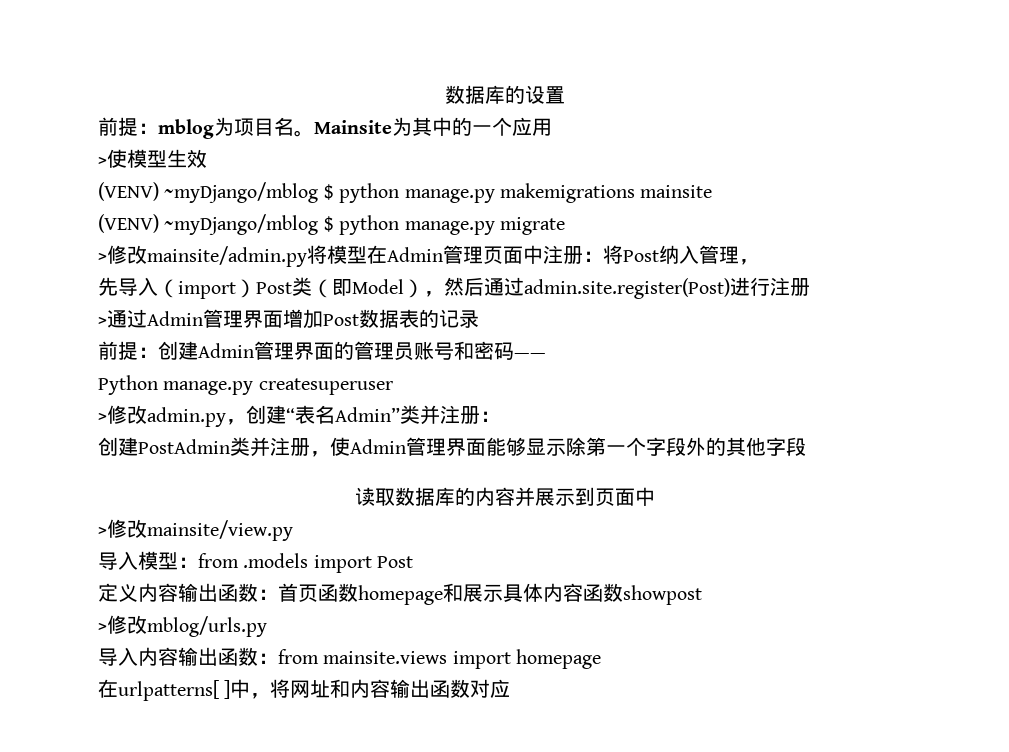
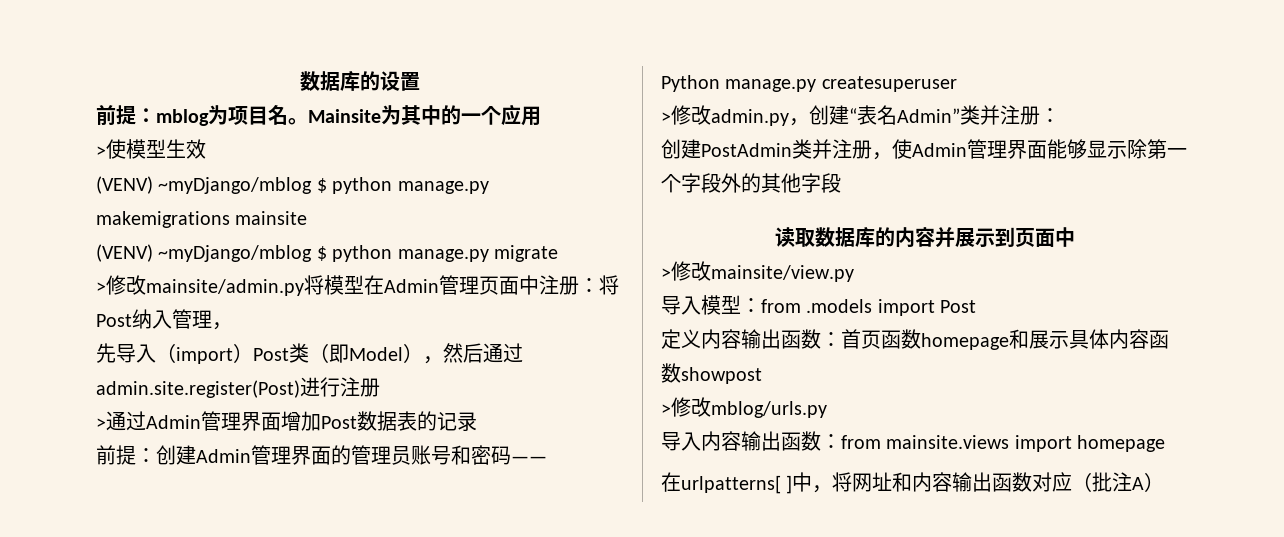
- 在urlpatterns[ ]中，将网址和内容输出函数对应
+ 在urlpatterns[ ]中，将网址和内容输出函数对应（批注A）

